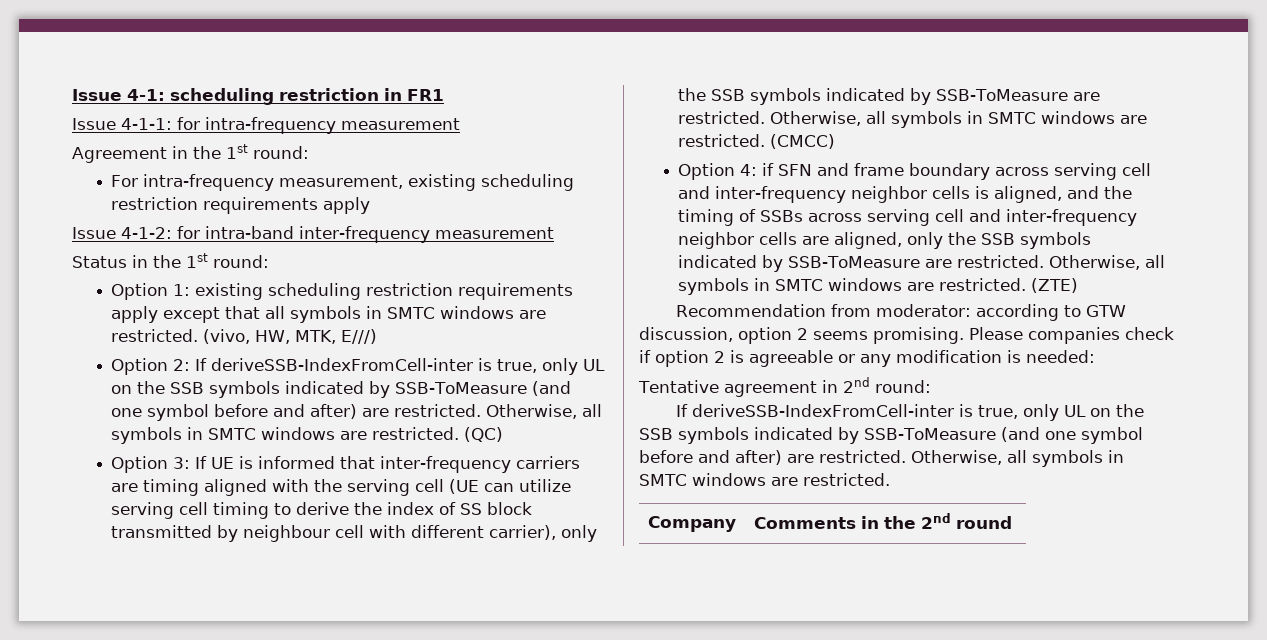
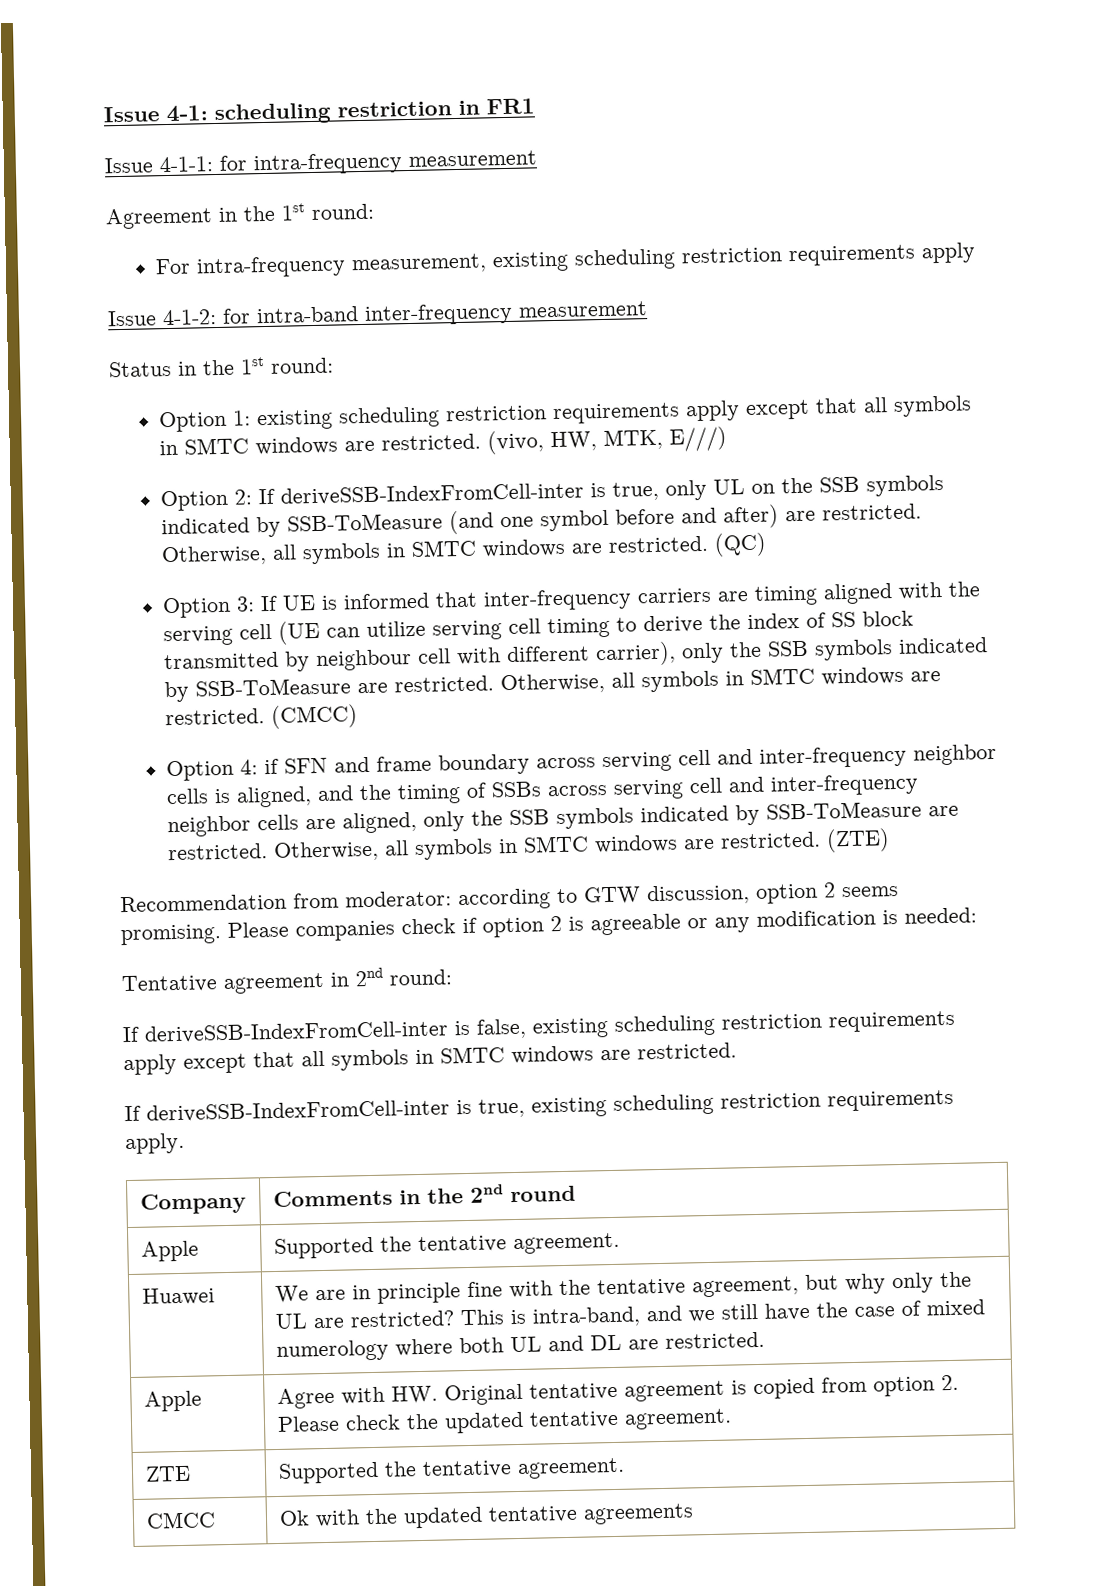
  Tentative agreement in 2nd round:
- If deriveSSB-IndexFromCell-inter is true, only UL on the SSB symbols indicated by SSB-ToMeasure (and one symbol before and after) are restricted. Otherwise, all symbols in SMTC windows are restricted.
+ If deriveSSB-IndexFromCell-inter is false, existing scheduling restriction requirements apply except that all symbols in SMTC windows are restricted.
+ If deriveSSB-IndexFromCell-inter is true, existing scheduling restriction requirements apply.
+ Apple | Supported the tentative agreement.
+ Huawei | We are in principle fine with the tentative agreement, but why only the UL are restricted? This is intra-band, and we still have the case of mixed numerology where both UL and DL are restricted.
+ Apple | Agree with HW. Original tentative agreement is copied from option 2. Please check the updated tentative agreement.
+ ZTE | Supported the tentative agreement.
+ CMCC | Ok with the updated tentative agreements

